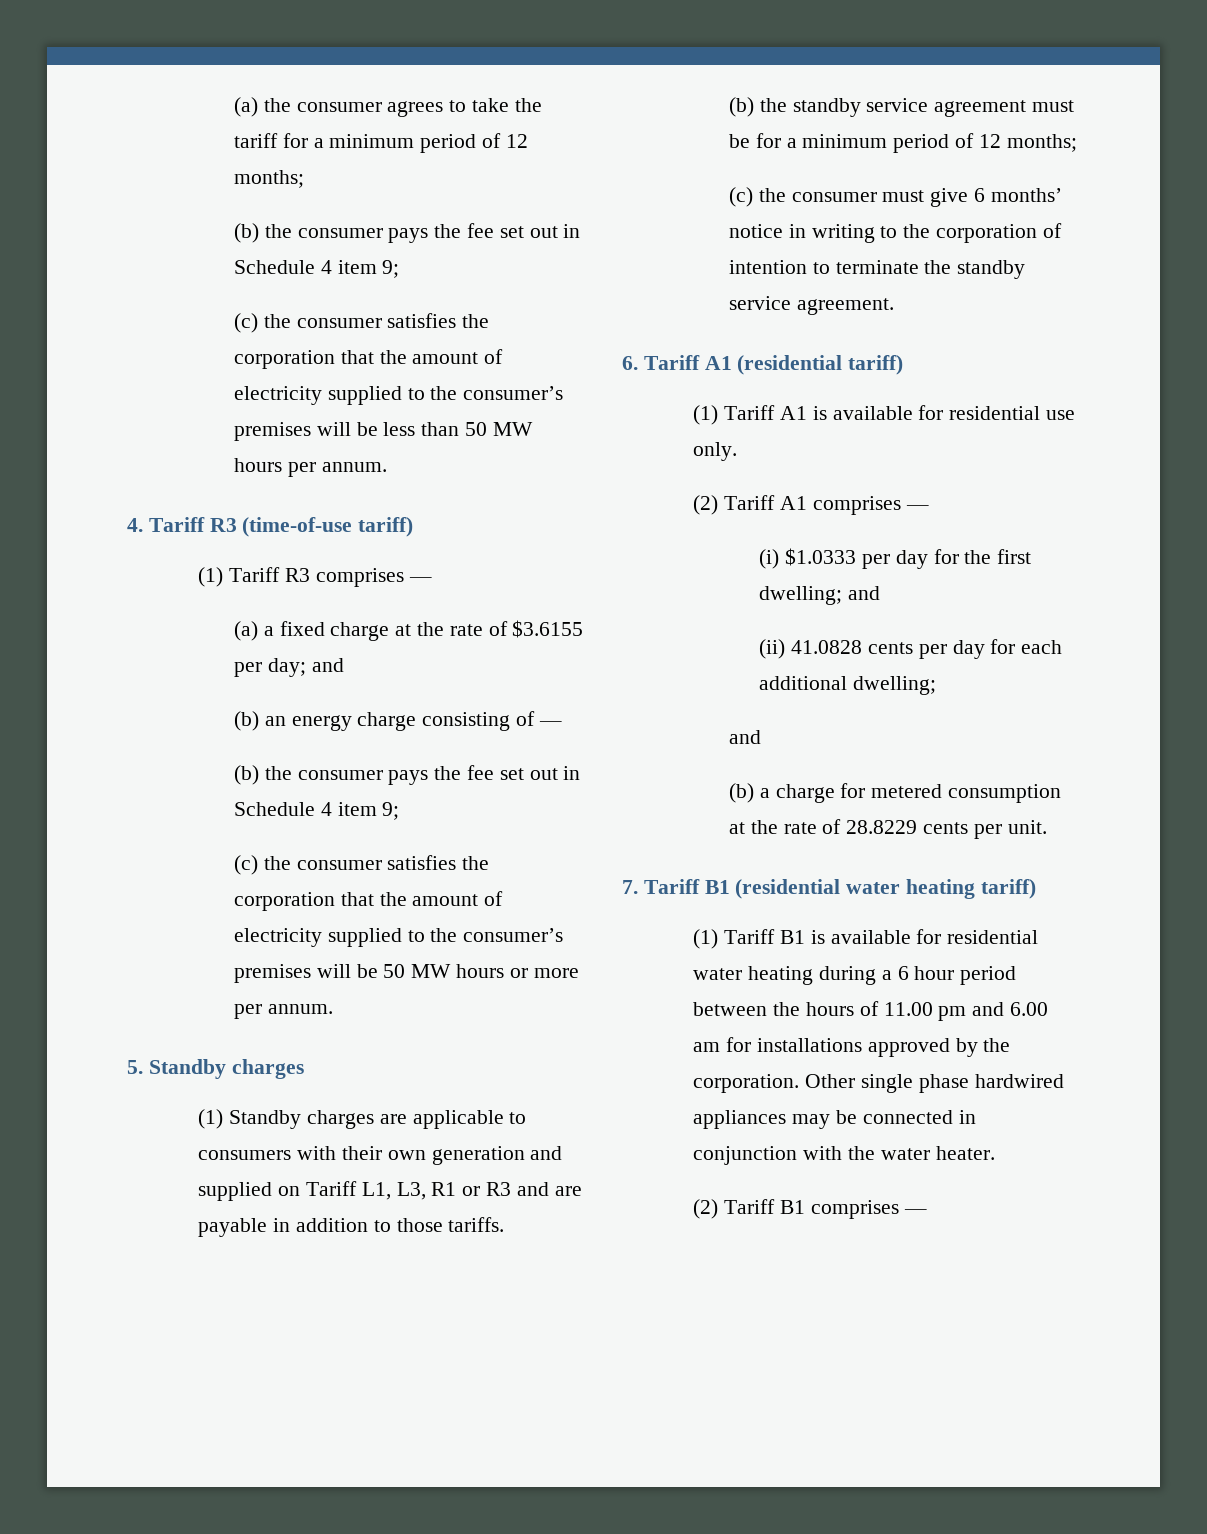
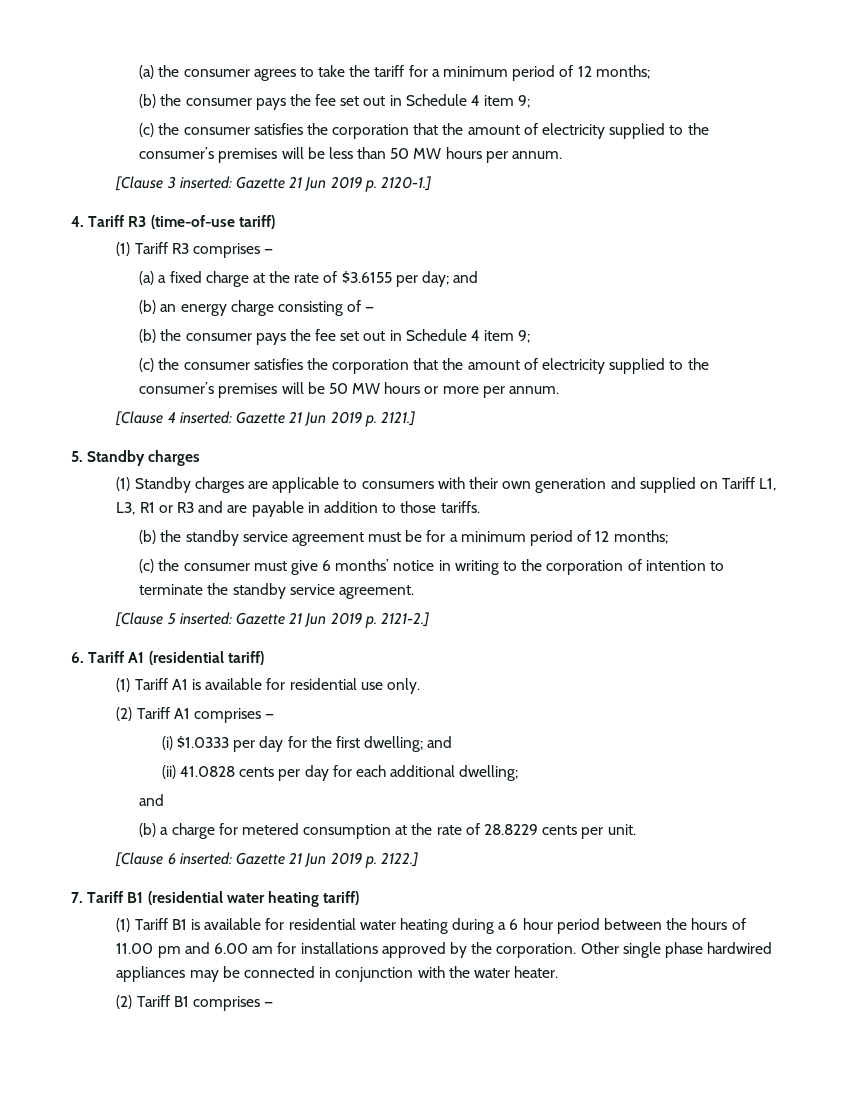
+ [Clause 3 inserted: Gazette 21 Jun 2019 p. 2120-1.]
+ [Clause 4 inserted: Gazette 21 Jun 2019 p. 2121.]
+ [Clause 5 inserted: Gazette 21 Jun 2019 p. 2121-2.]
+ [Clause 6 inserted: Gazette 21 Jun 2019 p. 2122.]

